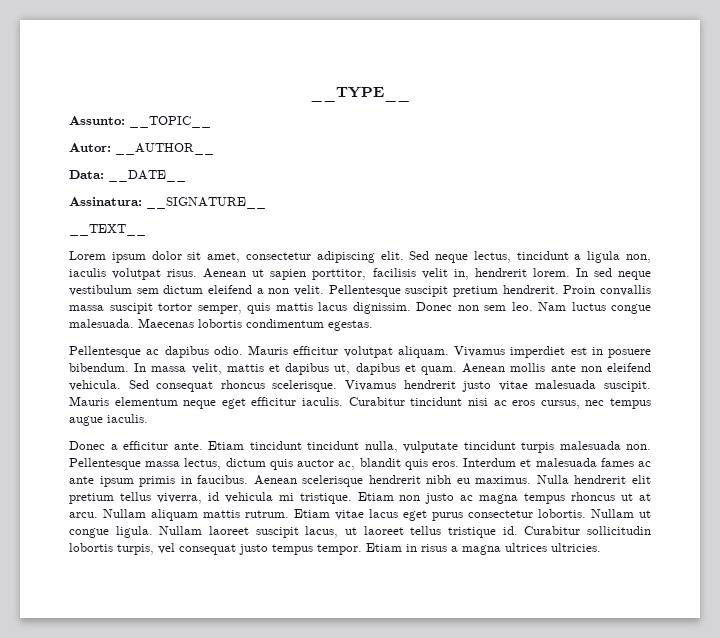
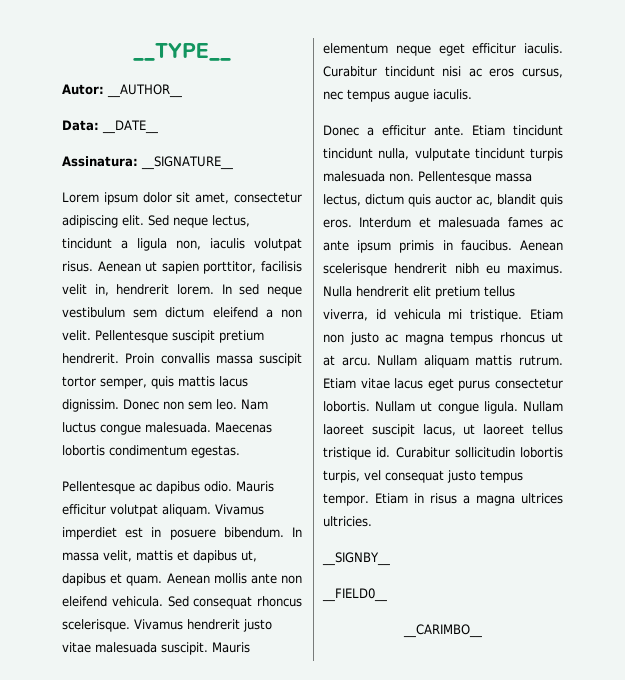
- Assunto: __TOPIC__
- __TEXT__
+ __SIGNBY__
+ __FIELD0__
+ __CARIMBO__

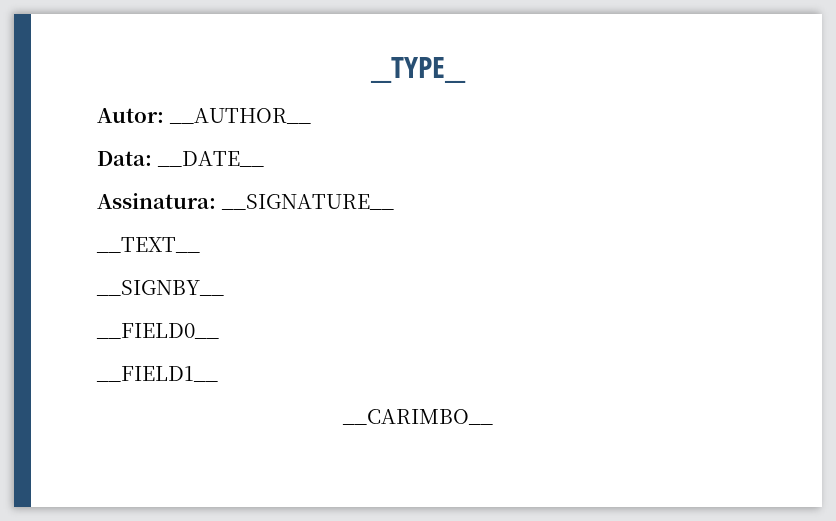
- Lorem ipsum dolor sit amet, consectetur adipiscing elit. Sed neque lectus, tincidunt a ligula non, iaculis volutpat risus. Aenean ut sapien porttitor, facilisis velit in, hendrerit lorem. In sed neque vestibulum sem dictum eleifend a non velit. Pellentesque suscipit pretium hendrerit. Proin convallis massa suscipit tortor semper, quis mattis lacus dignissim. Donec non sem leo. Nam luctus congue malesuada. Maecenas lobortis condimentum egestas.
- Pellentesque ac dapibus odio. Mauris efficitur volutpat aliquam. Vivamus imperdiet est in posuere bibendum. In massa velit, mattis et dapibus ut, dapibus et quam. Aenean mollis ante non eleifend vehicula. Sed consequat rhoncus scelerisque. Vivamus hendrerit justo vitae malesuada suscipit. Mauris elementum neque eget efficitur iaculis. Curabitur tincidunt nisi ac eros cursus, nec tempus augue iaculis.
- Donec a efficitur ante. Etiam tincidunt tincidunt nulla, vulputate tincidunt turpis malesuada non. Pellentesque massa lectus, dictum quis auctor ac, blandit quis eros. Interdum et malesuada fames ac ante ipsum primis in faucibus. Aenean scelerisque hendrerit nibh eu maximus. Nulla hendrerit elit pretium tellus viverra, id vehicula mi tristique. Etiam non justo ac magna tempus rhoncus ut at arcu. Nullam aliquam mattis rutrum. Etiam vitae lacus eget purus consectetur lobortis. Nullam ut congue ligula. Nullam laoreet suscipit lacus, ut laoreet tellus tristique id. Curabitur sollicitudin lobortis turpis, vel consequat justo tempus tempor. Etiam in risus a magna ultrices ultricies.
+ __TEXT__
+ __FIELD1__

